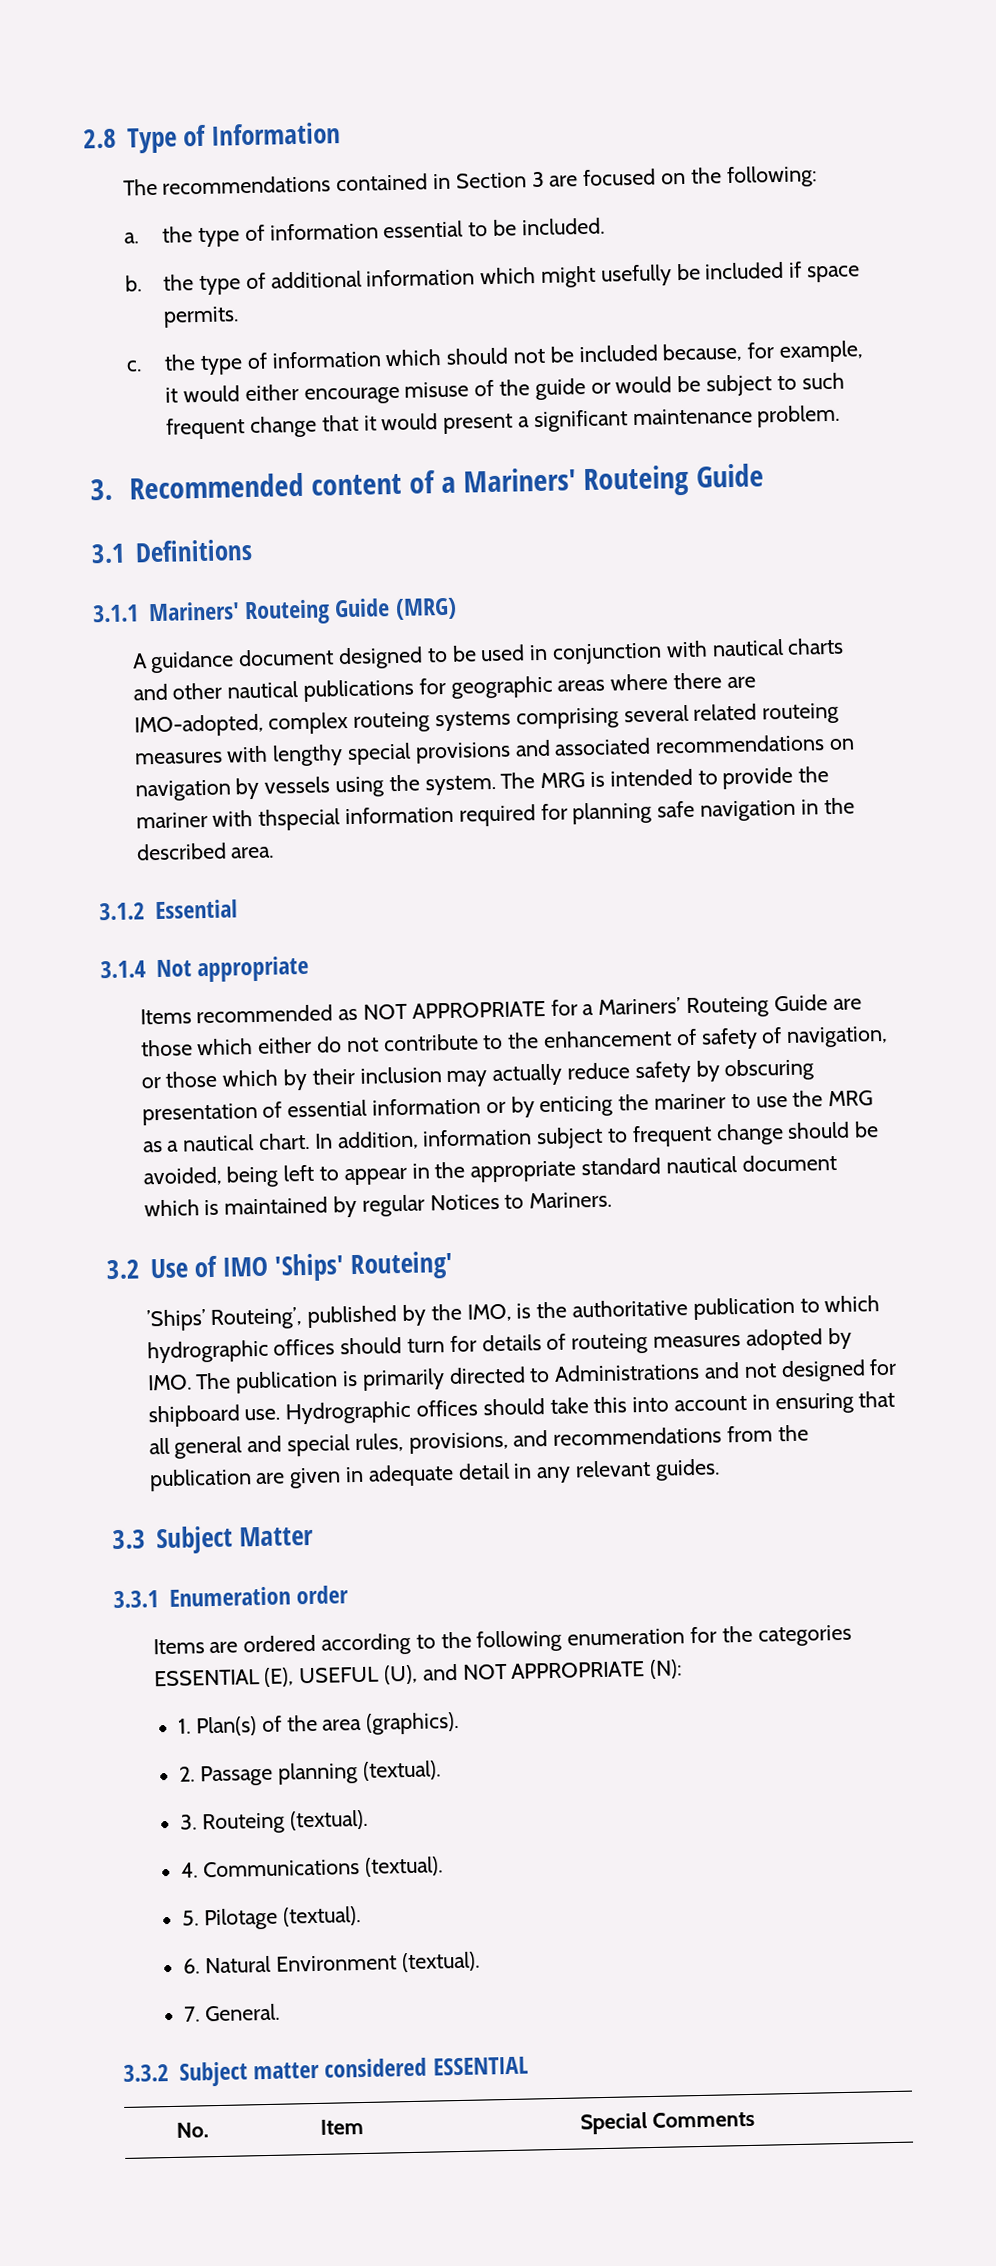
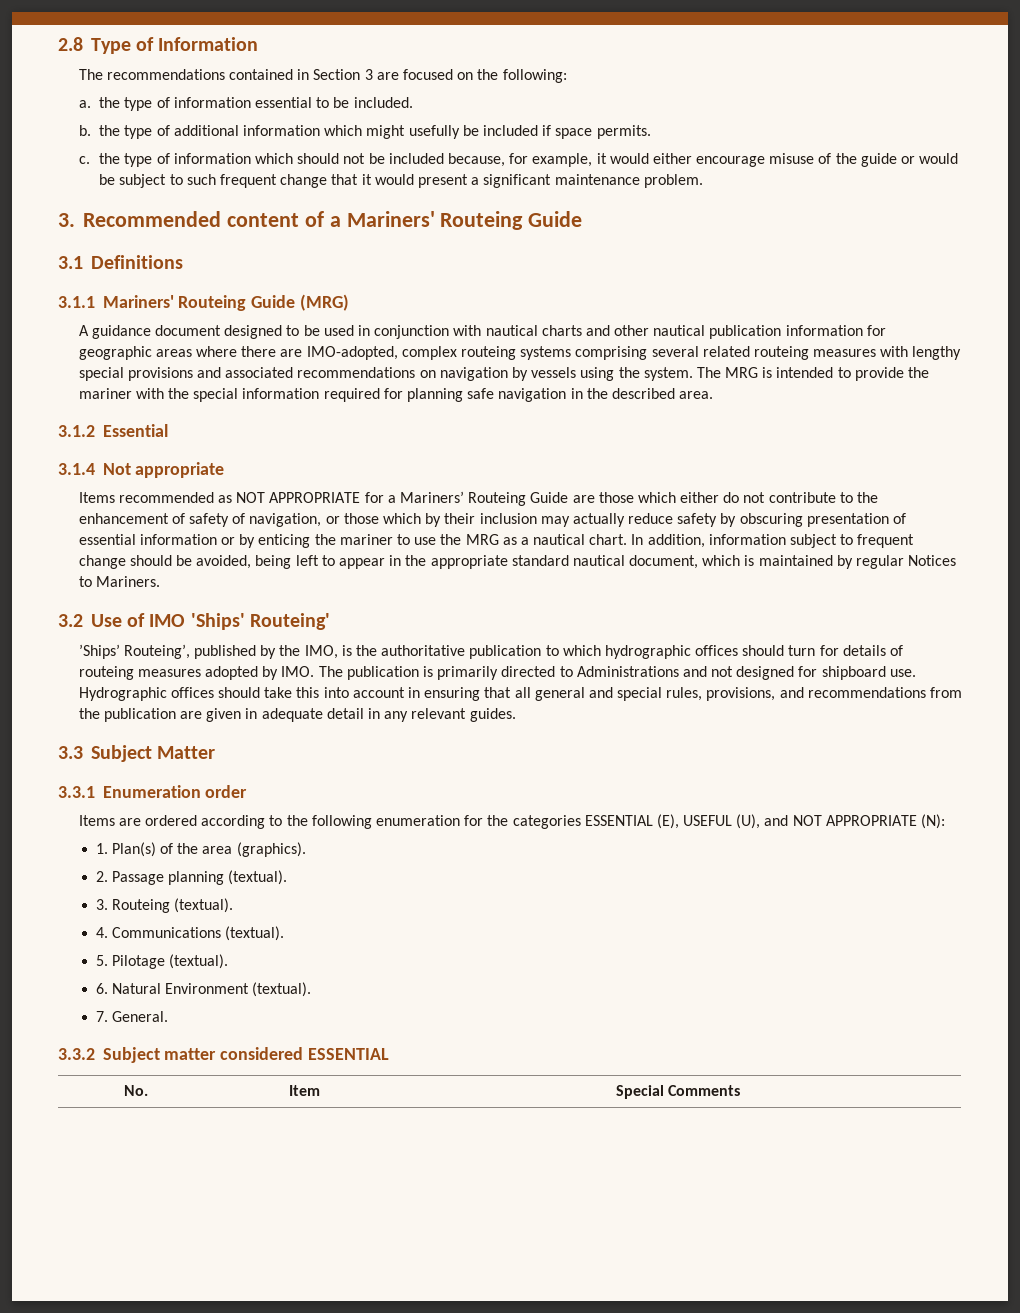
- A guidance document designed to be used in conjunction with nautical charts and other nautical publications for geographic areas where there are IMO-adopted, complex routeing systems comprising several related routeing measures with lengthy special provisions and associated recommendations on navigation by vessels using the system.
+ A guidance document designed to be used in conjunction with nautical charts and other nautical publication information for geographic areas where there are IMO-adopted, complex routeing systems comprising several related routeing measures with lengthy special provisions and associated recommendations on navigation by vessels using the system.
- The MRG is intended to provide the mariner with thspecial information required for planning safe navigation in the described area.
+ The MRG is intended to provide the mariner with the special information required for planning safe navigation in the described area.
- In addition, information subject to frequent change should be avoided, being left to appear in the appropriate standard nautical document which is maintained by regular Notices to Mariners.
+ In addition, information subject to frequent change should be avoided, being left to appear in the appropriate standard nautical document, which is maintained by regular Notices to Mariners.

